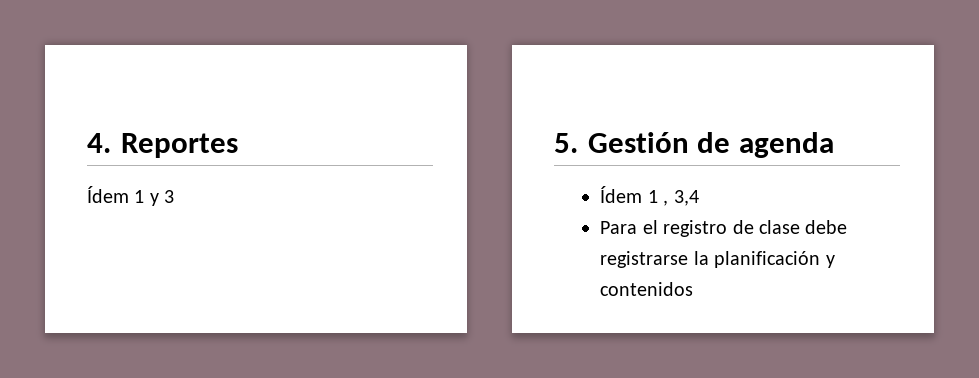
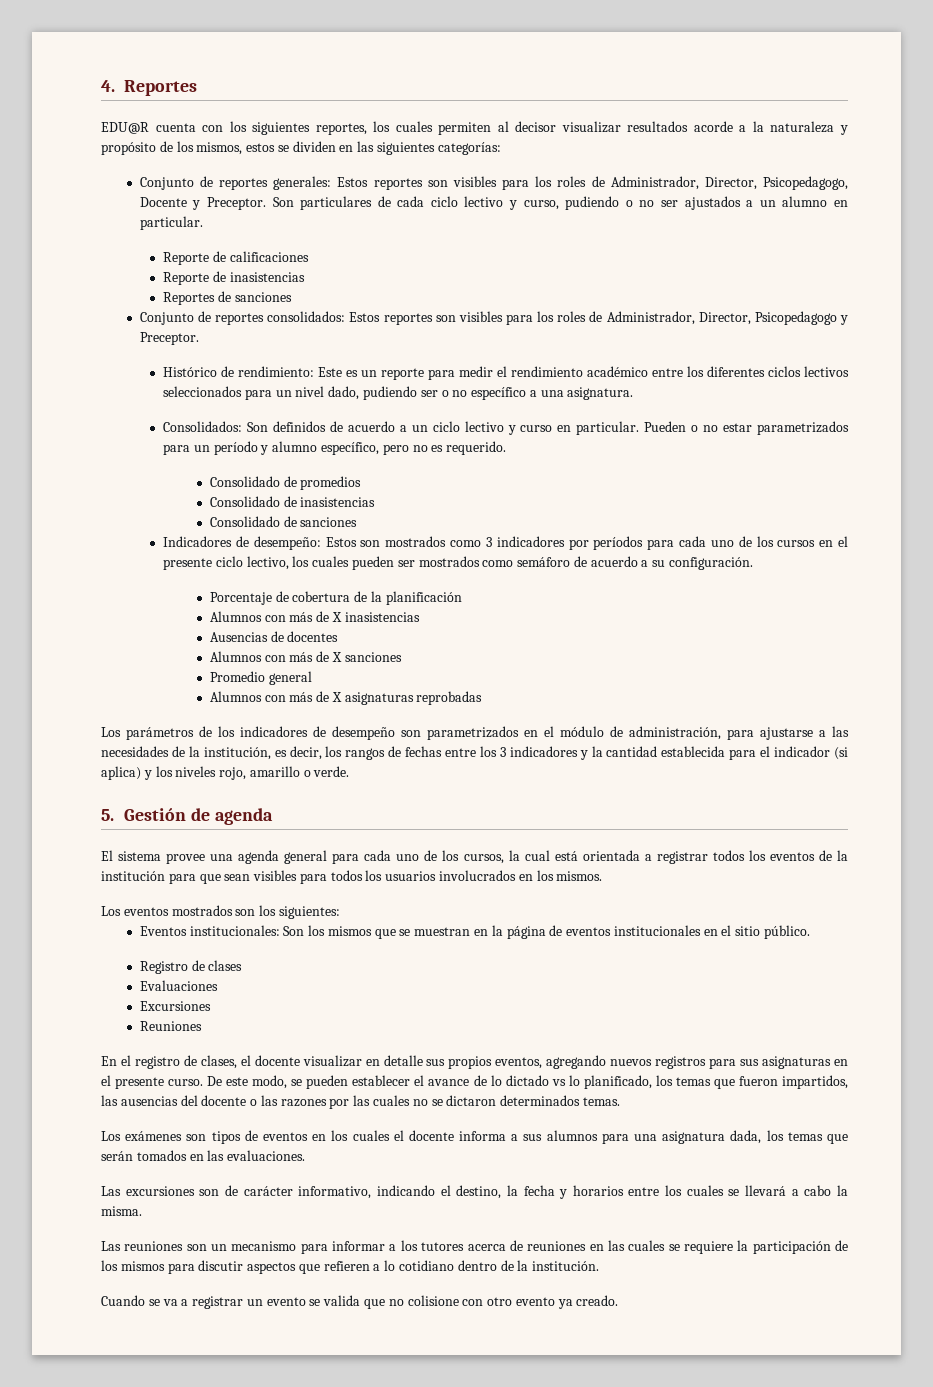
- Ídem 1 y 3
+ EDU@R cuenta con los siguientes reportes, los cuales permiten al decisor visualizar resultados acorde a la naturaleza y propósito de los mismos, estos se dividen en las siguientes categorías:
+ Conjunto de reportes generales: Estos reportes son visibles para los roles de Administrador, Director, Psicopedagogo, Docente y Preceptor. Son particulares de cada ciclo lectivo y curso, pudiendo o no ser ajustados a un alumno en particular.
+ Reporte de calificaciones
+ Reporte de inasistencias
+ Reportes de sanciones
+ Conjunto de reportes consolidados: Estos reportes son visibles para los roles de Administrador, Director, Psicopedagogo y Preceptor.
+ Histórico de rendimiento: Este es un reporte para medir el rendimiento académico entre los diferentes ciclos lectivos seleccionados para un nivel dado, pudiendo ser o no específico a una asignatura.
+ Consolidados: Son definidos de acuerdo a un ciclo lectivo y curso en particular. Pueden o no estar parametrizados para un período y alumno específico, pero no es requerido.
+ Consolidado de promedios
+ Consolidado de inasistencias
+ Consolidado de sanciones
+ Indicadores de desempeño: Estos son mostrados como 3 indicadores por períodos para cada uno de los cursos en el presente ciclo lectivo, los cuales pueden ser mostrados como semáforo de acuerdo a su configuración.
+ Porcentaje de cobertura de la planificación
+ Alumnos con más de X inasistencias
+ Ausencias de docentes
+ Alumnos con más de X sanciones
+ Promedio general
+ Alumnos con más de X asignaturas reprobadas
+ Los parámetros de los indicadores de desempeño son parametrizados en el módulo de administración, para ajustarse a las necesidades de la institución, es decir, los rangos de fechas entre los 3 indicadores y la cantidad establecida para el indicador (si aplica) y los niveles rojo, amarillo o verde.
  5. Gestión de agenda
- Ídem 1 , 3,4
- Para el registro de clase debe registrarse la planificación y contenidos
+ El sistema provee una agenda general para cada uno de los cursos, la cual está orientada a registrar todos los eventos de la institución para que sean visibles para todos los usuarios involucrados en los mismos.
+ Los eventos mostrados son los siguientes:
+ Eventos institucionales: Son los mismos que se muestran en la página de eventos institucionales en el sitio público.
+ Registro de clases
+ Evaluaciones
+ Excursiones
+ Reuniones
+ En el registro de clases, el docente visualizar en detalle sus propios eventos, agregando nuevos registros para sus asignaturas en el presente curso. De este modo, se pueden establecer el avance de lo dictado vs lo planificado, los temas que fueron impartidos, las ausencias del docente o las razones por las cuales no se dictaron determinados temas.
+ Los exámenes son tipos de eventos en los cuales el docente informa a sus alumnos para una asignatura dada, los temas que serán tomados en las evaluaciones.
+ Las excursiones son de carácter informativo, indicando el destino, la fecha y horarios entre los cuales se llevará a cabo la misma.
+ Las reuniones son un mecanismo para informar a los tutores acerca de reuniones en las cuales se requiere la participación de los mismos para discutir aspectos que refieren a lo cotidiano dentro de la institución.
+ Cuando se va a registrar un evento se valida que no colisione con otro evento ya creado.

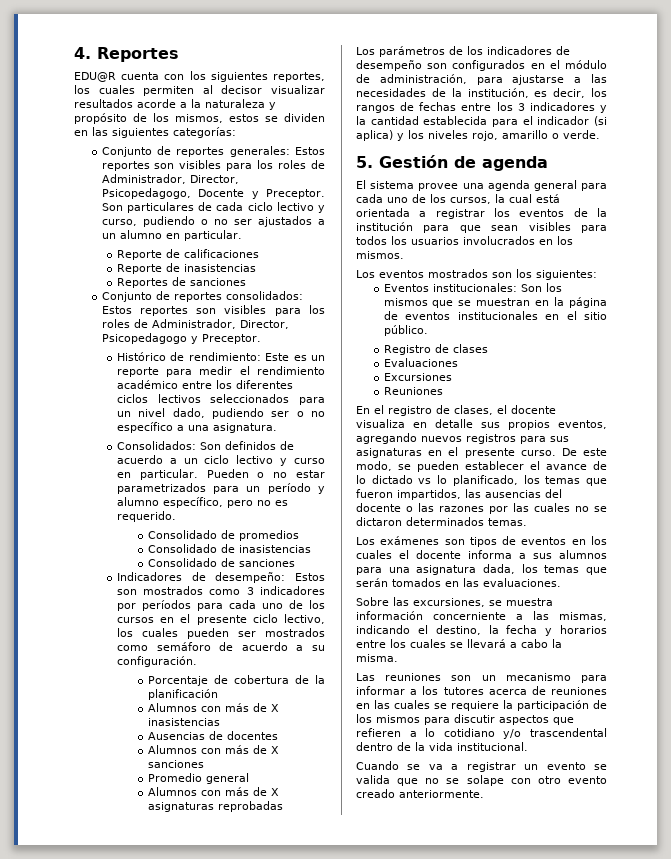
- Los parámetros de los indicadores de desempeño son parametrizados en el módulo de administración, para ajustarse a las necesidades de la institución, es decir, los rangos de fechas entre los 3 indicadores y la cantidad establecida para el indicador (si aplica) y los niveles rojo, amarillo o verde.
+ Los parámetros de los indicadores de desempeño son configurados en el módulo de administración, para ajustarse a las necesidades de la institución, es decir, los rangos de fechas entre los 3 indicadores y la cantidad establecida para el indicador (si aplica) y los niveles rojo, amarillo o verde.
- El sistema provee una agenda general para cada uno de los cursos, la cual está orientada a registrar todos los eventos de la institución para que sean visibles para todos los usuarios involucrados en los mismos.
+ El sistema provee una agenda general para cada uno de los cursos, la cual está orientada a registrar los eventos de la institución para que sean visibles para todos los usuarios involucrados en los mismos.
- En el registro de clases, el docente visualizar en detalle sus propios eventos, agregando nuevos registros para sus asignaturas en el presente curso.
+ En el registro de clases, el docente visualiza en detalle sus propios eventos, agregando nuevos registros para sus asignaturas en el presente curso.
- Las excursiones son de carácter informativo, indicando el destino, la fecha y horarios entre los cuales se llevará a cabo la misma.
+ Sobre las excursiones, se muestra información concerniente a las mismas, indicando el destino, la fecha y horarios entre los cuales se llevará a cabo la misma.
- Las reuniones son un mecanismo para informar a los tutores acerca de reuniones en las cuales se requiere la participación de los mismos para discutir aspectos que refieren a lo cotidiano dentro de la institución.
+ Las reuniones son un mecanismo para informar a los tutores acerca de reuniones en las cuales se requiere la participación de los mismos para discutir aspectos que refieren a lo cotidiano y/o trascendental dentro de la vida institucional.
- Cuando se va a registrar un evento se valida que no colisione con otro evento ya creado.
+ Cuando se va a registrar un evento se valida que no se solape con otro evento creado anteriormente.

